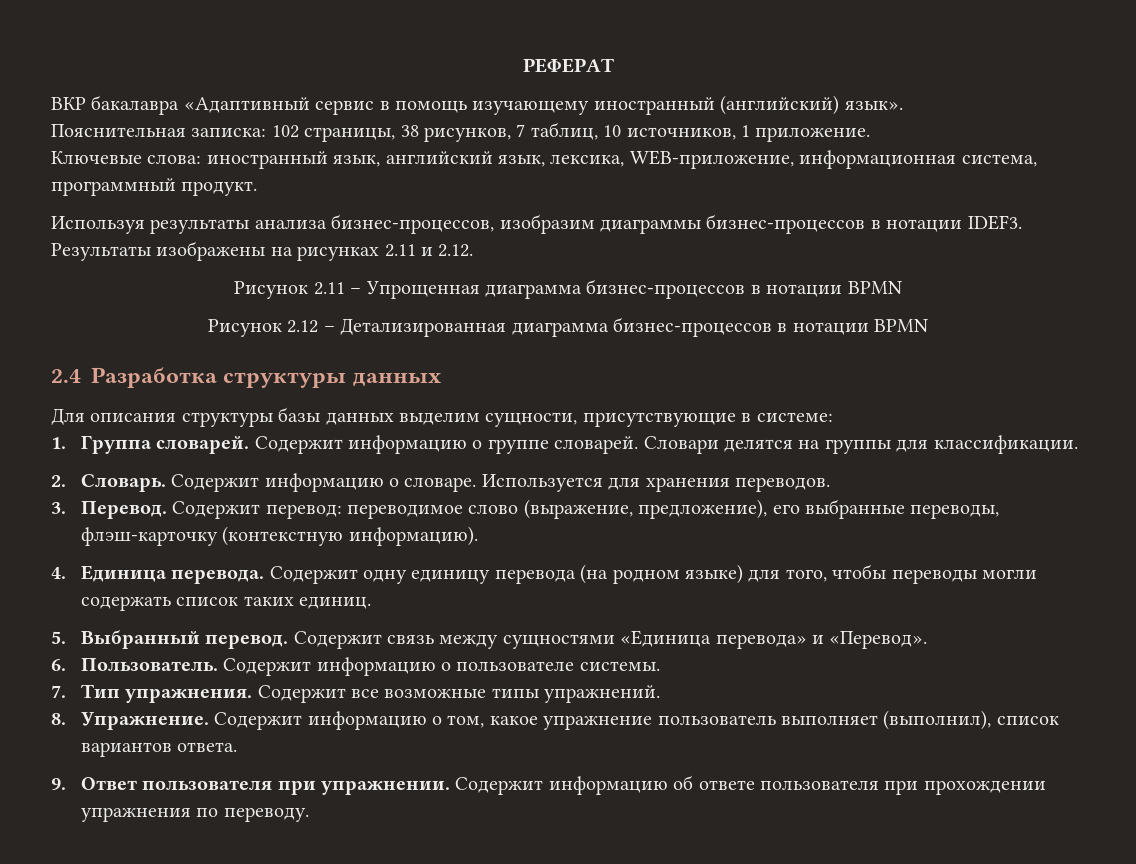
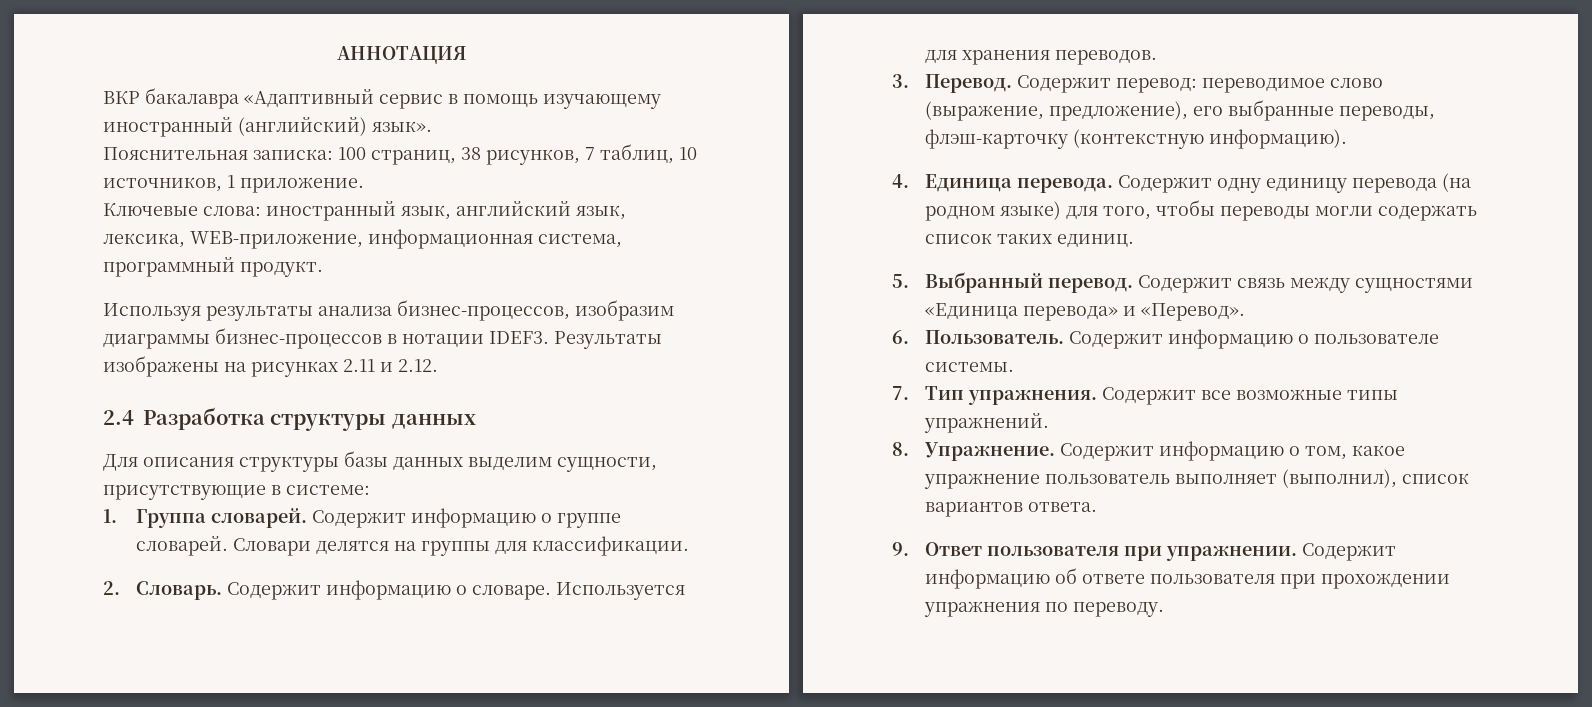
- РЕФЕРАТ
+ АННОТАЦИЯ
- Пояснительная записка: 102 страницы, 38 рисунков, 7 таблиц, 10 источников, 1 приложение.
+ Пояснительная записка: 100 страниц, 38 рисунков, 7 таблиц, 10 источников, 1 приложение.
- Рисунок 2.11 – Упрощенная диаграмма бизнес-процессов в нотации BPMN
- Рисунок 2.12 – Детализированная диаграмма бизнес-процессов в нотации BPMN

